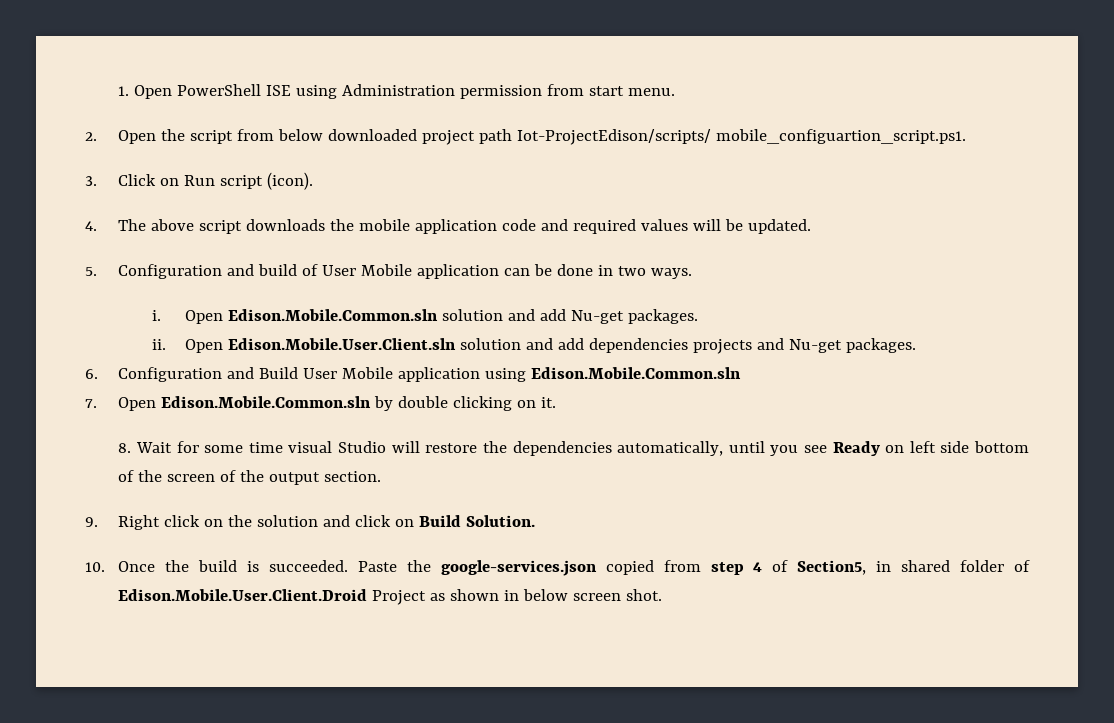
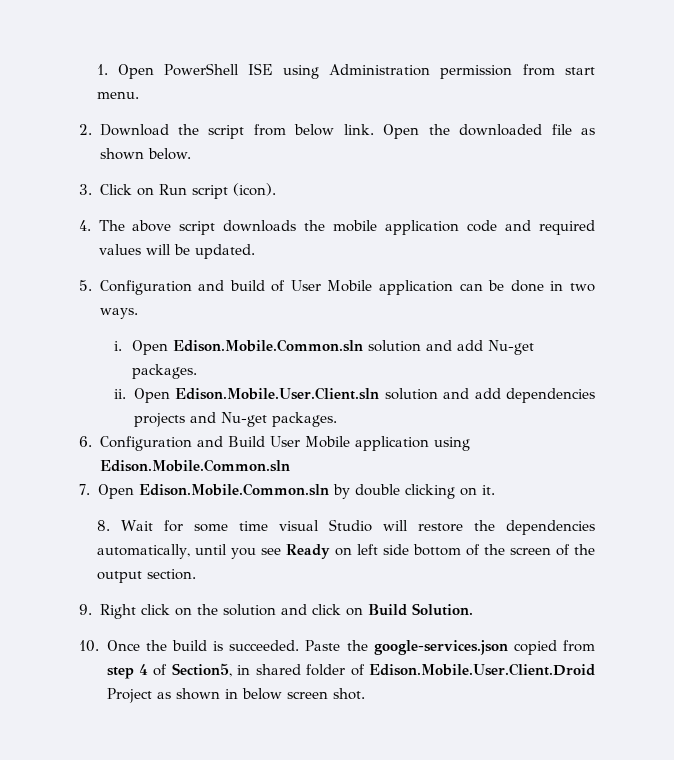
- 2. Open the script from below downloaded project path Iot-ProjectEdison/scripts/ mobile_configuartion_script.ps1.
+ 2. Download the script from below link. Open the downloaded file as shown below.

